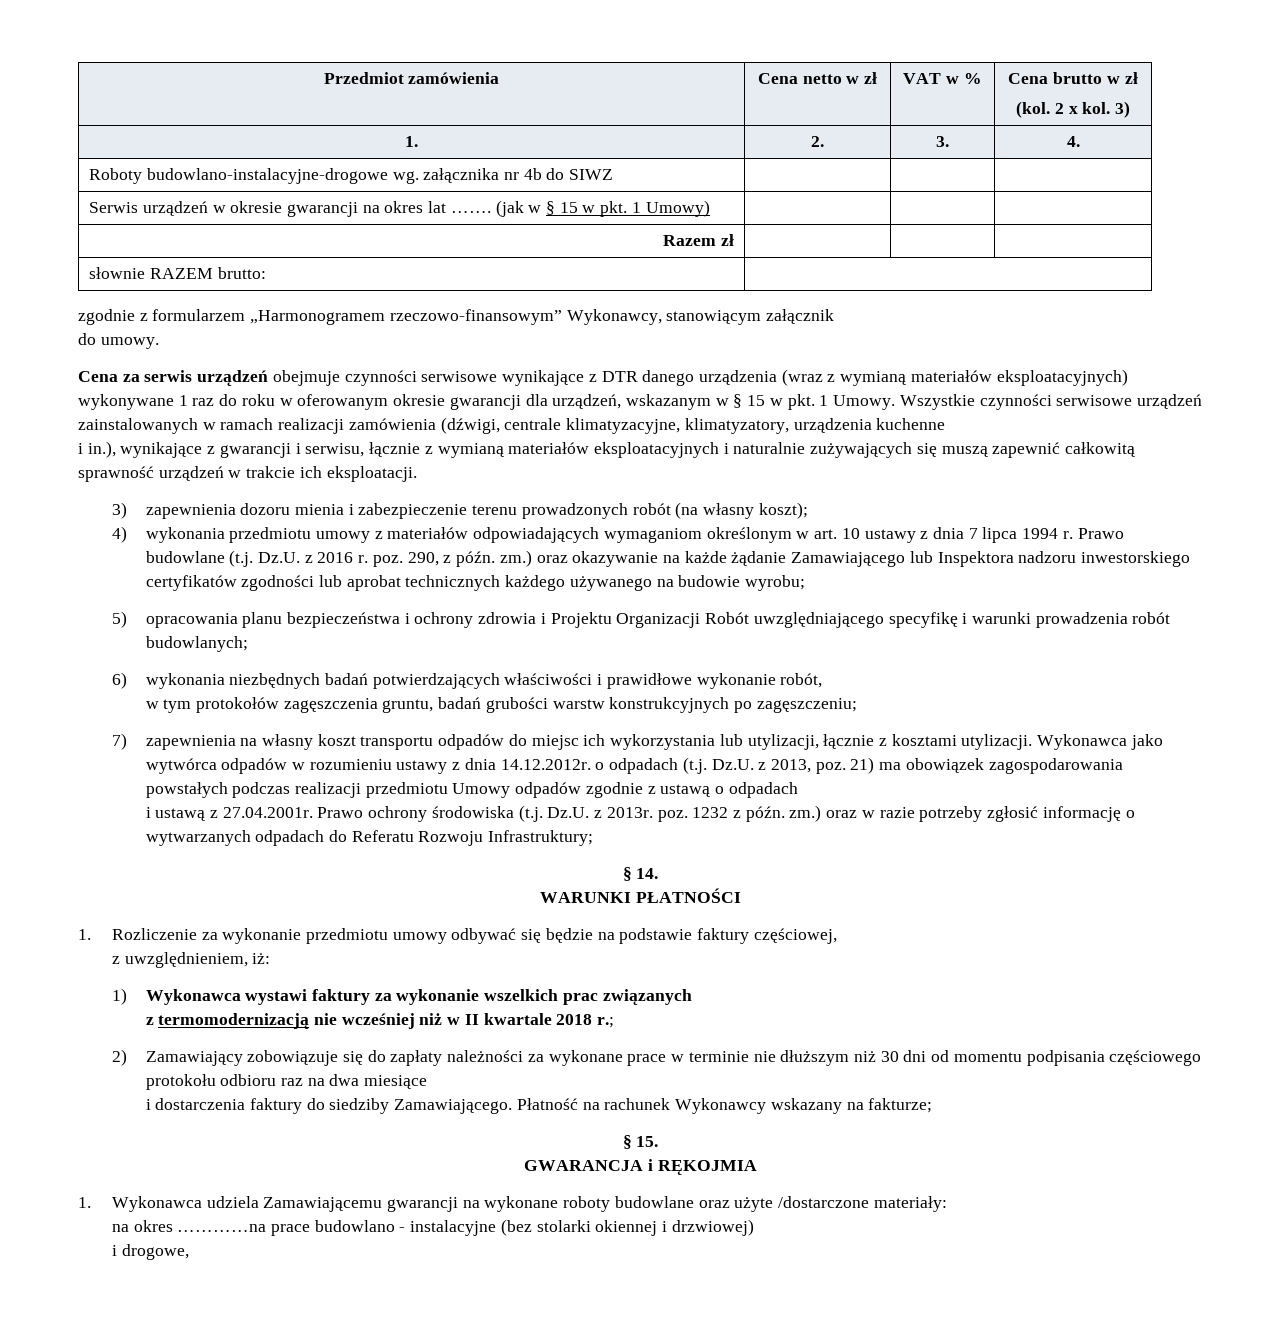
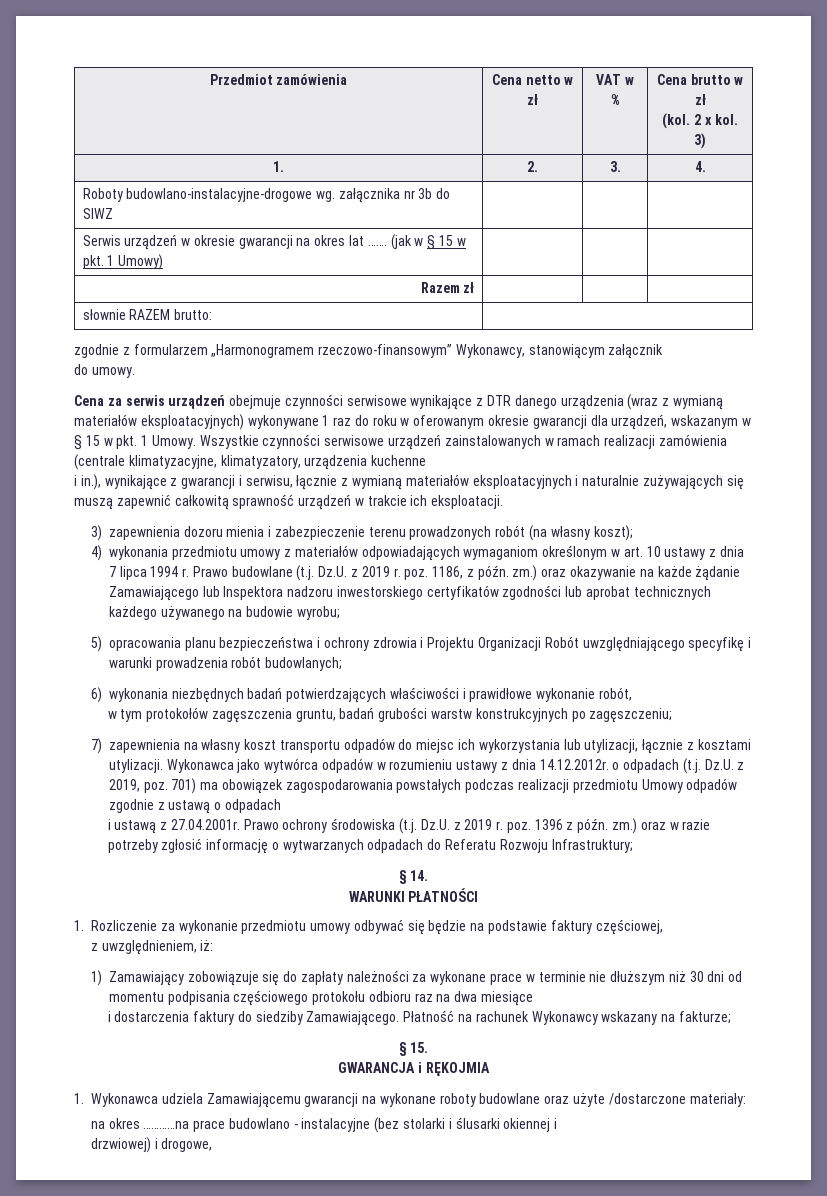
- Roboty budowlano-instalacyjne-drogowe wg. załącznika nr 4b do SIWZ | | |
+ Roboty budowlano-instalacyjne-drogowe wg. załącznika nr 3b do SIWZ | | |
- Wszystkie czynności serwisowe urządzeń zainstalowanych w ramach realizacji zamówienia (dźwigi, centrale klimatyzacyjne, klimatyzatory, urządzenia kuchenne
+ Wszystkie czynności serwisowe urządzeń zainstalowanych w ramach realizacji zamówienia (centrale klimatyzacyjne, klimatyzatory, urządzenia kuchenne
- Prawo budowlane (t.j. Dz.U. z 2016 r. poz. 290, z późn. zm.) oraz okazywanie na każde żądanie Zamawiającego lub Inspektora nadzoru inwestorskiego certyfikatów zgodności lub aprobat technicznych każdego używanego na budowie wyrobu;
+ Prawo budowlane (t.j. Dz.U. z 2019 r. poz. 1186, z późn. zm.) oraz okazywanie na każde żądanie Zamawiającego lub Inspektora nadzoru inwestorskiego certyfikatów zgodności lub aprobat technicznych każdego używanego na budowie wyrobu;
- Wykonawca jako wytwórca odpadów w rozumieniu ustawy z dnia 14.12.2012r. o odpadach (t.j. Dz.U. z 2013, poz. 21) ma obowiązek zagospodarowania powstałych podczas realizacji przedmiotu Umowy odpadów zgodnie z ustawą o odpadach
+ Wykonawca jako wytwórca odpadów w rozumieniu ustawy z dnia 14.12.2012r. o odpadach (t.j. Dz.U. z 2019, poz. 701) ma obowiązek zagospodarowania powstałych podczas realizacji przedmiotu Umowy odpadów zgodnie z ustawą o odpadach
- i ustawą z 27.04.2001r. Prawo ochrony środowiska (t.j. Dz.U. z 2013r. poz. 1232 z późn. zm.) oraz w razie potrzeby zgłosić informację o wytwarzanych odpadach do Referatu Rozwoju Infrastruktury;
+ i ustawą z 27.04.2001r. Prawo ochrony środowiska (t.j. Dz.U. z 2019 r. poz. 1396 z późn. zm.) oraz w razie potrzeby zgłosić informację o wytwarzanych odpadach do Referatu Rozwoju Infrastruktury;
- 1) Wykonawca wystawi faktury za wykonanie wszelkich prac związanych
- z termomodernizacją nie wcześniej niż w II kwartale 2018 r.;
- 2) Zamawiający zobowiązuje się do zapłaty należności za wykonane prace w terminie nie dłuższym niż 30 dni od momentu podpisania częściowego protokołu odbioru raz na dwa miesiące
+ 1) Zamawiający zobowiązuje się do zapłaty należności za wykonane prace w terminie nie dłuższym niż 30 dni od momentu podpisania częściowego protokołu odbioru raz na dwa miesiące
- na okres …………na prace budowlano - instalacyjne (bez stolarki okiennej i drzwiowej)
- i drogowe,
+ na okres …………na prace budowlano - instalacyjne (bez stolarki i ślusarki okiennej i
+ drzwiowej) i drogowe,

